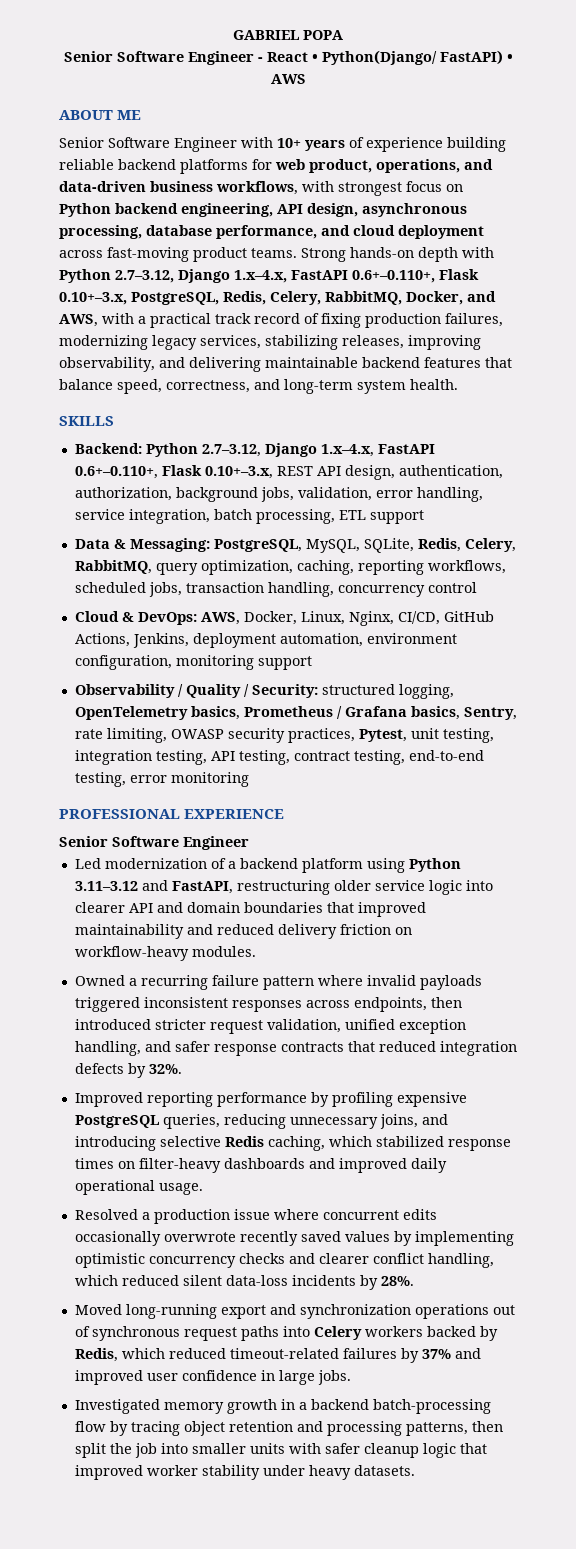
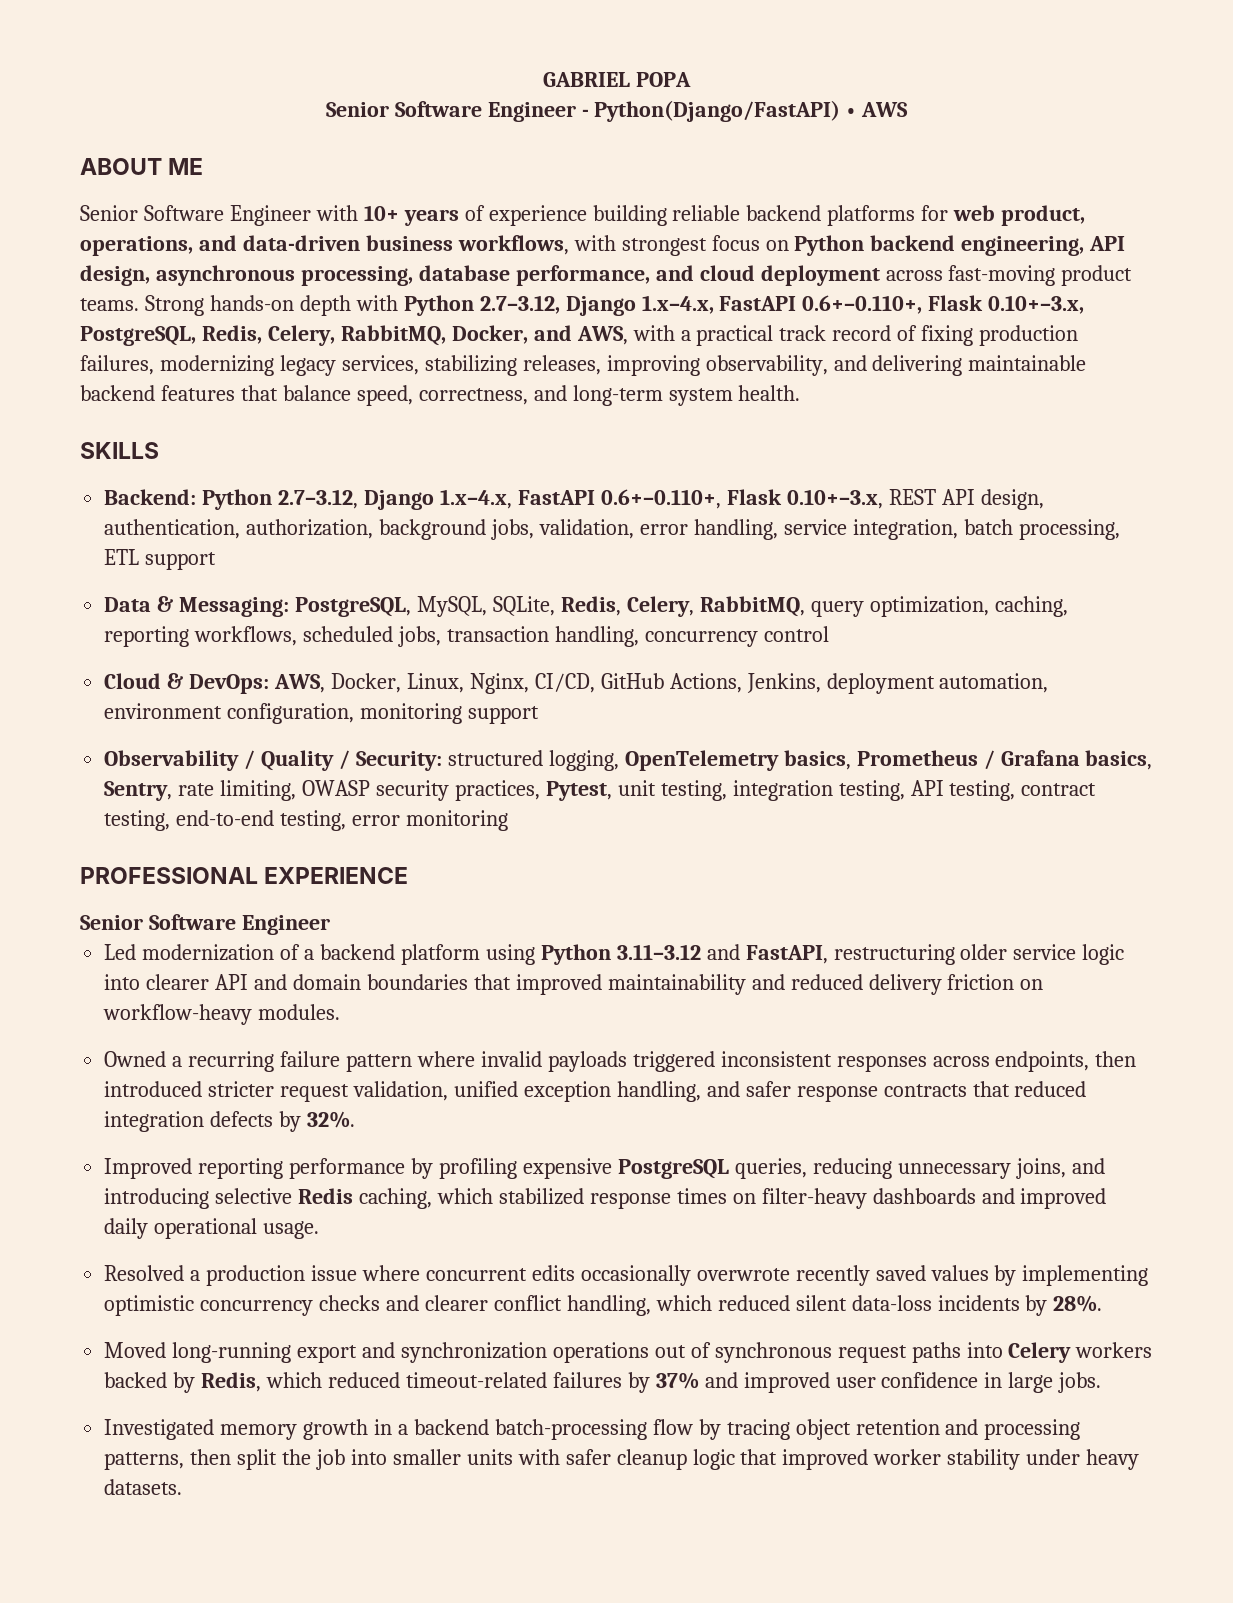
- Senior Software Engineer - React • Python(Django/ FastAPI) • AWS
+ Senior Software Engineer - Python(Django/FastAPI) • AWS

